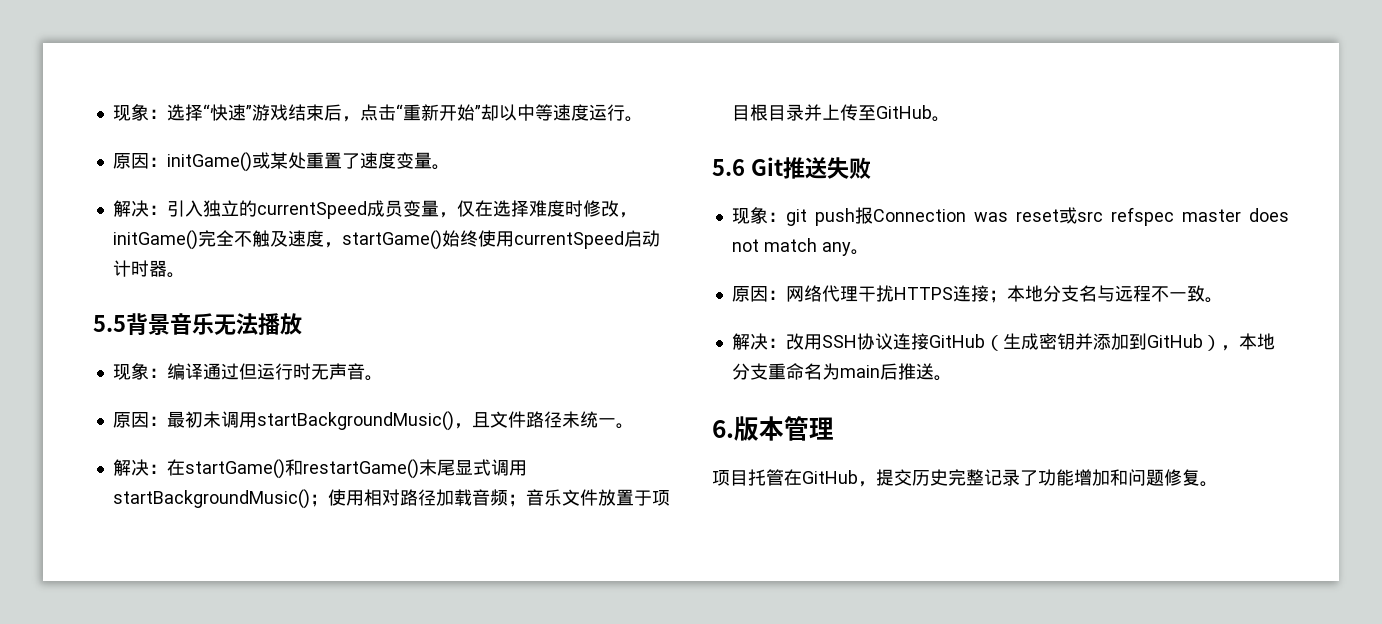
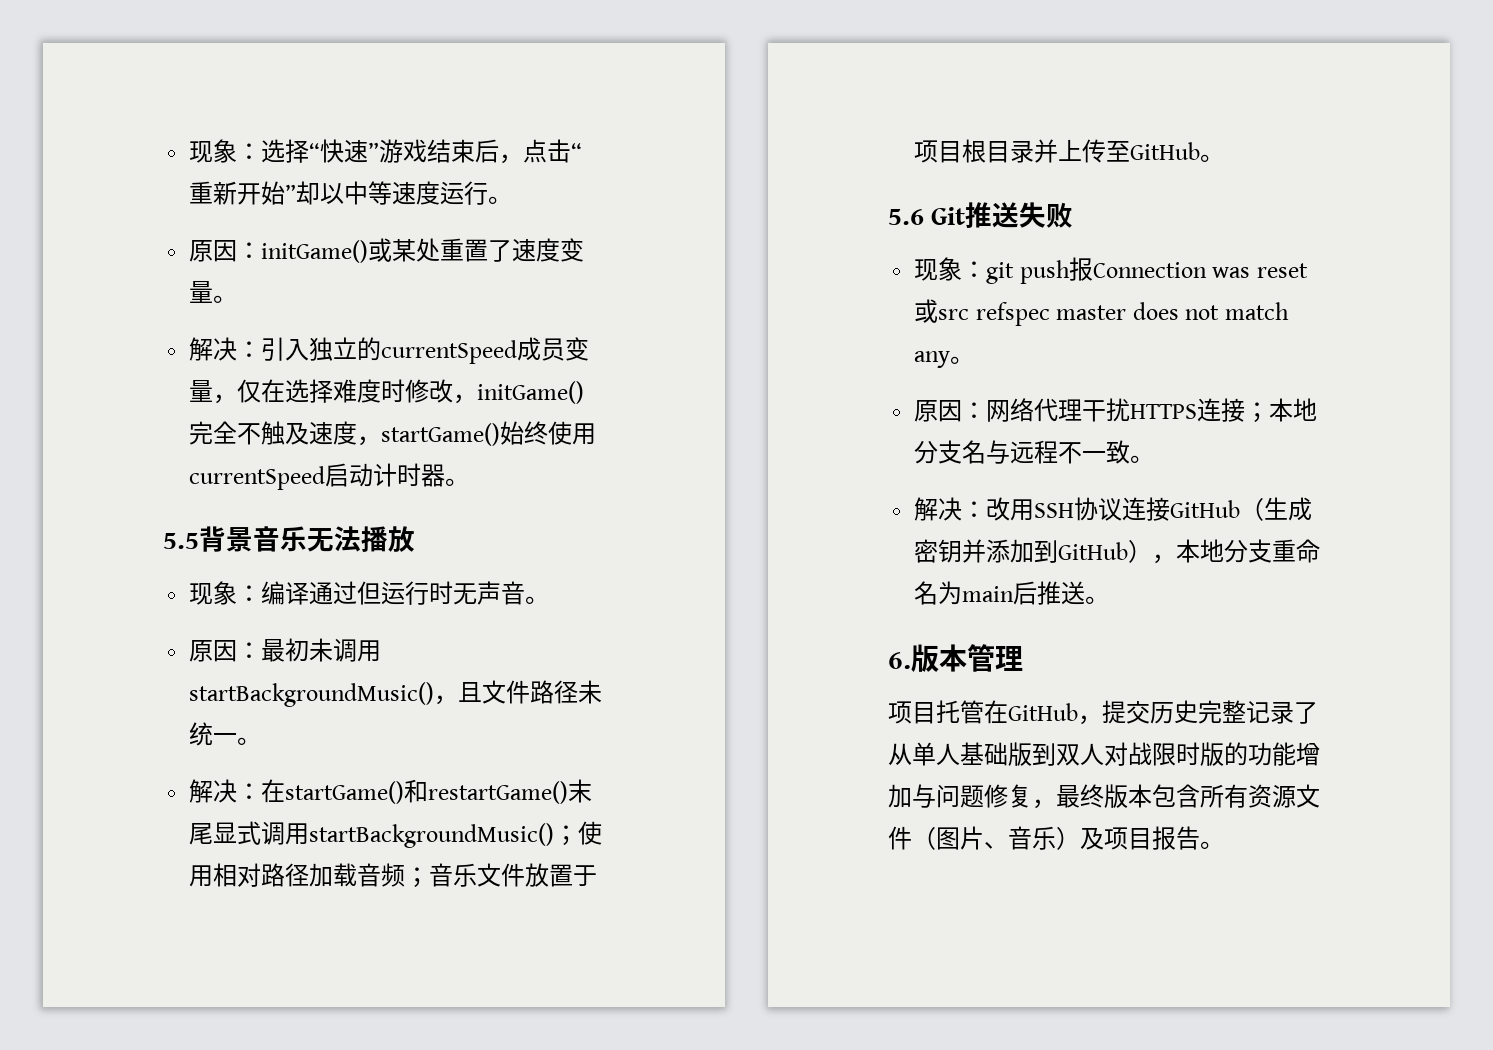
- 项目托管在GitHub，提交历史完整记录了功能增加和问题修复。
+ 项目托管在GitHub，提交历史完整记录了从单人基础版到双人对战限时版的功能增加与问题修复，最终版本包含所有资源文件（图片、音乐）及项目报告。

